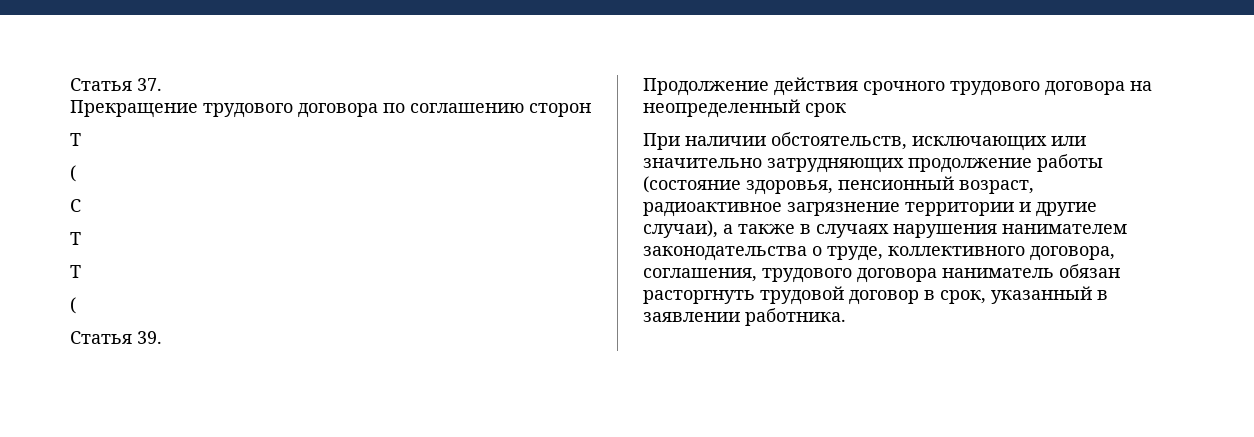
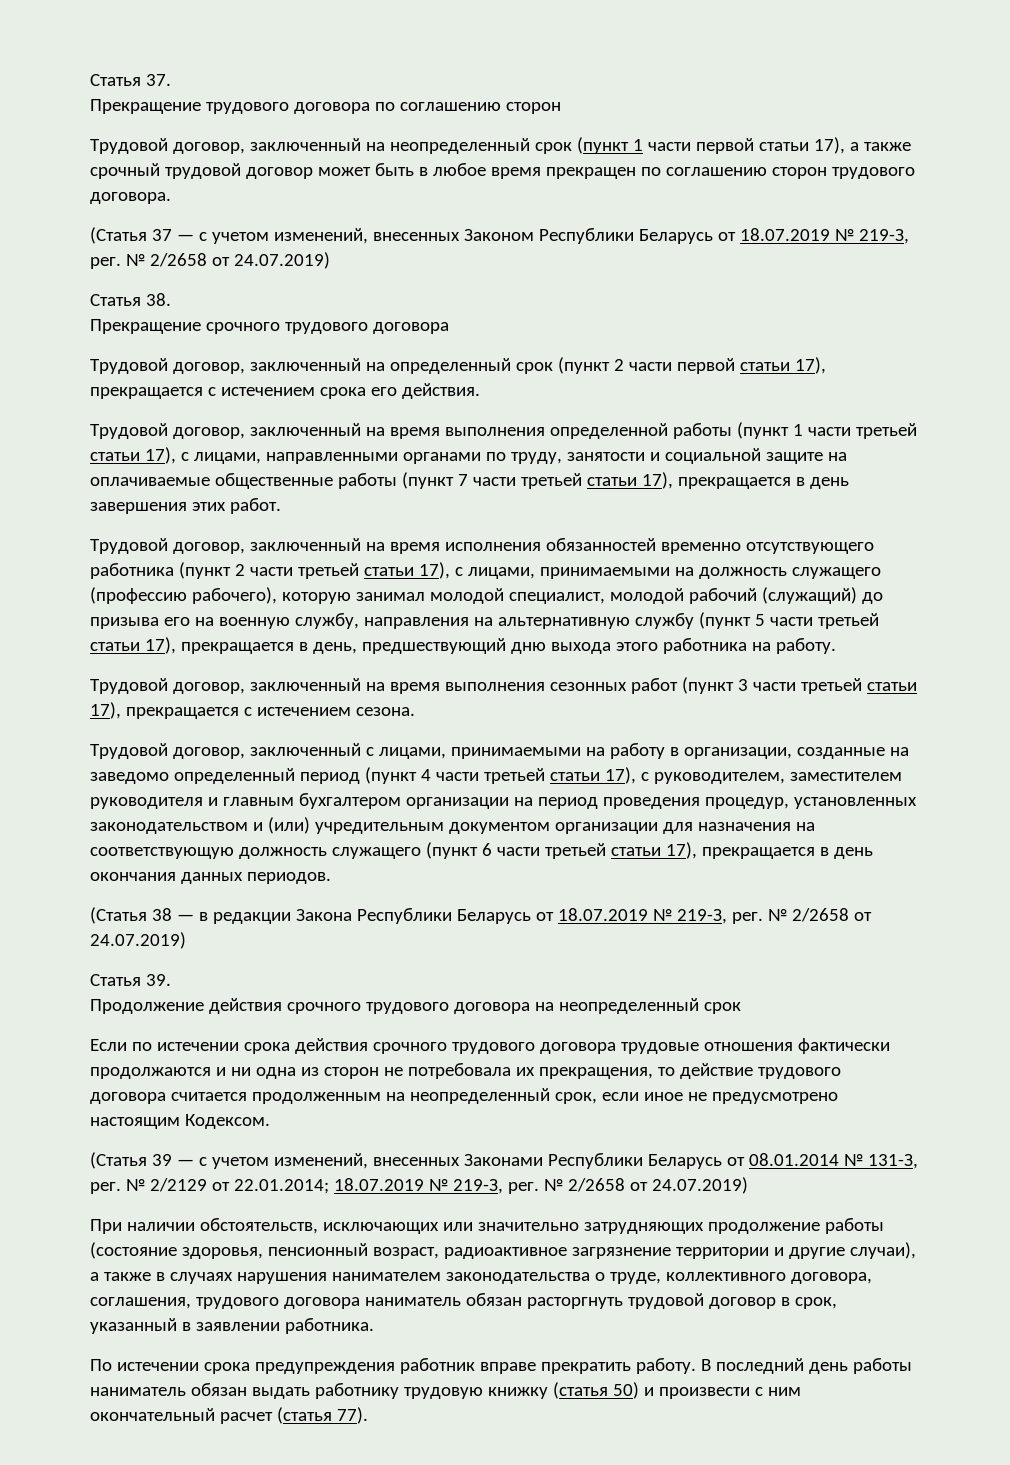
  Прекращение трудового договора по соглашению сторон
- Т
- (
- С
- Т
- Т
- (
+ Трудовой договор, заключенный на неопределенный срок (пункт 1 части первой статьи 17), а также срочный трудовой договор может быть в любое время прекращен по соглашению сторон трудового договора.
+ (Статья 37 — с учетом изменений, внесенных Законом Республики Беларусь от 18.07.2019 № 219-З, рег. № 2/2658 от 24.07.2019)
+ Статья 38.
+ Прекращение срочного трудового договора
+ Трудовой договор, заключенный на определенный срок (пункт 2 части первой статьи 17), прекращается с истечением срока его действия.
+ Трудовой договор, заключенный на время выполнения определенной работы (пункт 1 части третьей статьи 17), с лицами, направленными органами по труду, занятости и социальной защите на оплачиваемые общественные работы (пункт 7 части третьей статьи 17), прекращается в день завершения этих работ.
+ Трудовой договор, заключенный на время исполнения обязанностей временно отсутствующего работника (пункт 2 части третьей статьи 17), с лицами, принимаемыми на должность служащего (профессию рабочего), которую занимал молодой специалист, молодой рабочий (служащий) до призыва его на военную службу, направления на альтернативную службу (пункт 5 части третьей статьи 17), прекращается в день, предшествующий дню выхода этого работника на работу.
+ Трудовой договор, заключенный на время выполнения сезонных работ (пункт 3 части третьей статьи 17), прекращается с истечением сезона.
+ Трудовой договор, заключенный с лицами, принимаемыми на работу в организации, созданные на заведомо определенный период (пункт 4 части третьей статьи 17), с руководителем, заместителем руководителя и главным бухгалтером организации на период проведения процедур, установленных законодательством и (или) учредительным документом организации для назначения на соответствующую должность служащего (пункт 6 части третьей статьи 17), прекращается в день окончания данных периодов.
+ (Статья 38 — в редакции Закона Республики Беларусь от 18.07.2019 № 219-З, рег. № 2/2658 от 24.07.2019)
+ Если по истечении срока действия срочного трудового договора трудовые отношения фактически продолжаются и ни одна из сторон не потребовала их прекращения, то действие трудового договора считается продолженным на неопределенный срок, если иное не предусмотрено настоящим Кодексом.
+ (Статья 39 — с учетом изменений, внесенных Законами Республики Беларусь от 08.01.2014 № 131-З, рег. № 2/2129 от 22.01.2014; 18.07.2019 № 219-З, рег. № 2/2658 от 24.07.2019)
+ По истечении срока предупреждения работник вправе прекратить работу. В последний день работы наниматель обязан выдать работнику трудовую книжку (статья 50) и произвести с ним окончательный расчет (статья 77).

